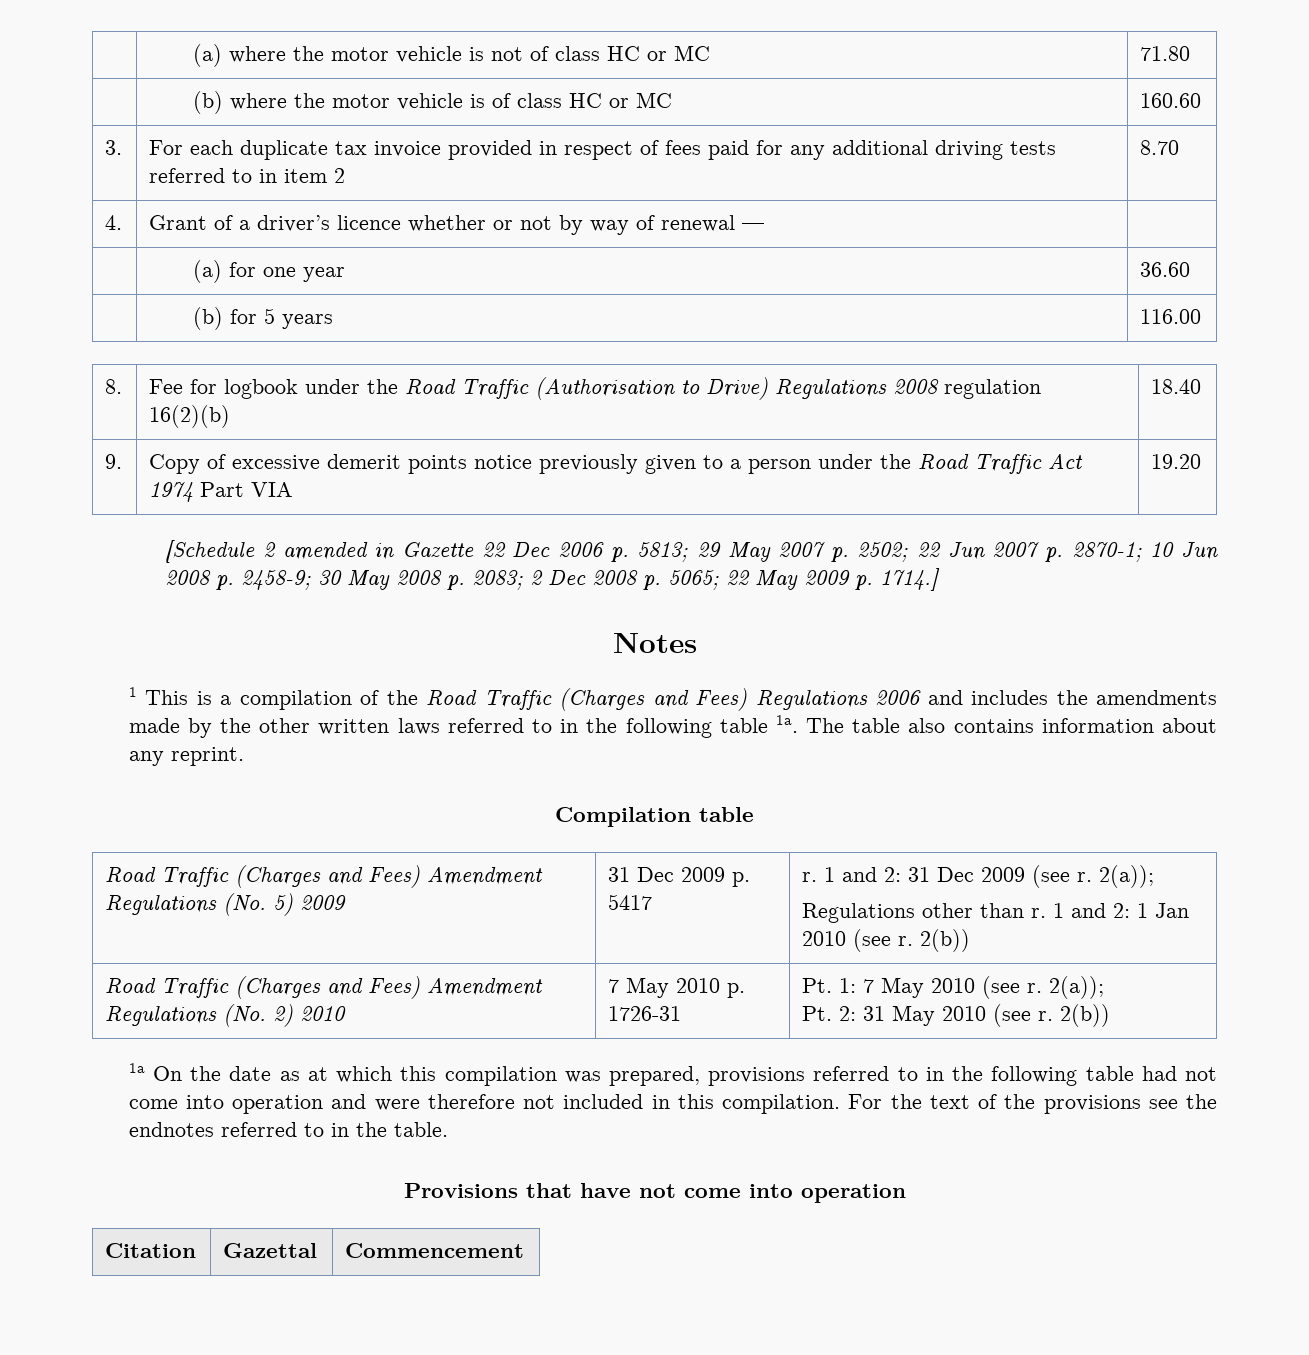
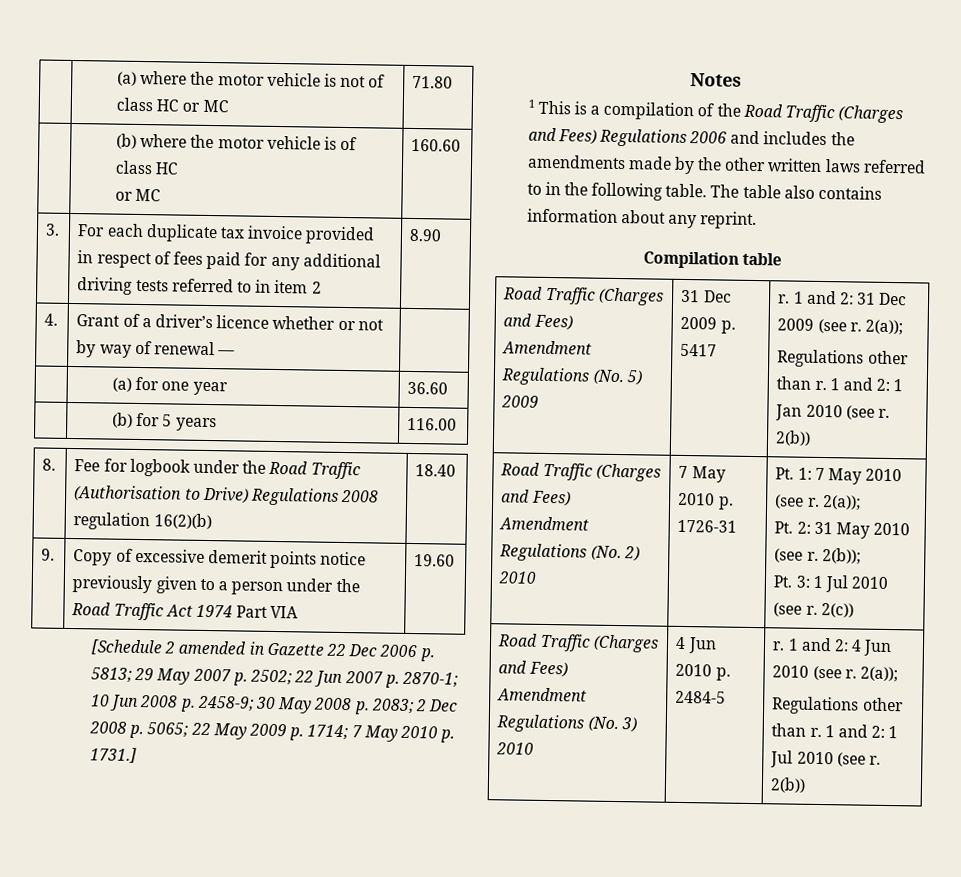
- | (b) where the motor vehicle is of class HC or MC | 160.60
+ | (b) where the motor vehicle is of class HC
+ or MC | 160.60
- 3. | For each duplicate tax invoice provided in respect of fees paid for any additional driving tests referred to in item 2 | 8.70
+ 3. | For each duplicate tax invoice provided in respect of fees paid for any additional driving tests referred to in item 2 | 8.90
- 9. | Copy of excessive demerit points notice previously given to a person under the Road Traffic Act 1974 Part VIA | 19.20
+ 9. | Copy of excessive demerit points notice previously given to a person under the Road Traffic Act 1974 Part VIA | 19.60
- [Schedule 2 amended in Gazette 22 Dec 2006 p. 5813; 29 May 2007 p. 2502; 22 Jun 2007 p. 2870-1; 10 Jun 2008 p. 2458-9; 30 May 2008 p. 2083; 2 Dec 2008 p. 5065; 22 May 2009 p. 1714.]
+ [Schedule 2 amended in Gazette 22 Dec 2006 p. 5813; 29 May 2007 p. 2502; 22 Jun 2007 p. 2870-1; 10 Jun 2008 p. 2458-9; 30 May 2008 p. 2083; 2 Dec 2008 p. 5065; 22 May 2009 p. 1714; 7 May 2010 p. 1731.]
- 1 This is a compilation of the Road Traffic (Charges and Fees) Regulations 2006 and includes the amendments made by the other written laws referred to in the following table 1a.
+ 1 This is a compilation of the Road Traffic (Charges and Fees) Regulations 2006 and includes the amendments made by the other written laws referred to in the following table.
  Road Traffic (Charges and Fees) Amendment Regulations (No. 2) 2010 | 7 May 2010 p. 1726-31 | Pt. 1: 7 May 2010 (see r. 2(a));
- Pt. 2: 31 May 2010 (see r. 2(b))
- 1a On the date as at which this compilation was prepared, provisions referred to in the following table had not come into operation and were therefore not included in this compilation. For the text of the provisions see the endnotes referred to in the table.
- Provisions that have not come into operation
- Citation | Gazettal | Commencement
+ Pt. 2: 31 May 2010 (see r. 2(b));
+ Pt. 3: 1 Jul 2010 (see r. 2(c))
+ Road Traffic (Charges and Fees) Amendment Regulations (No. 3) 2010 | 4 Jun 2010 p. 2484-5 | r. 1 and 2: 4 Jun 2010 (see r. 2(a));
+ Regulations other than r. 1 and 2: 1 Jul 2010 (see r. 2(b))

